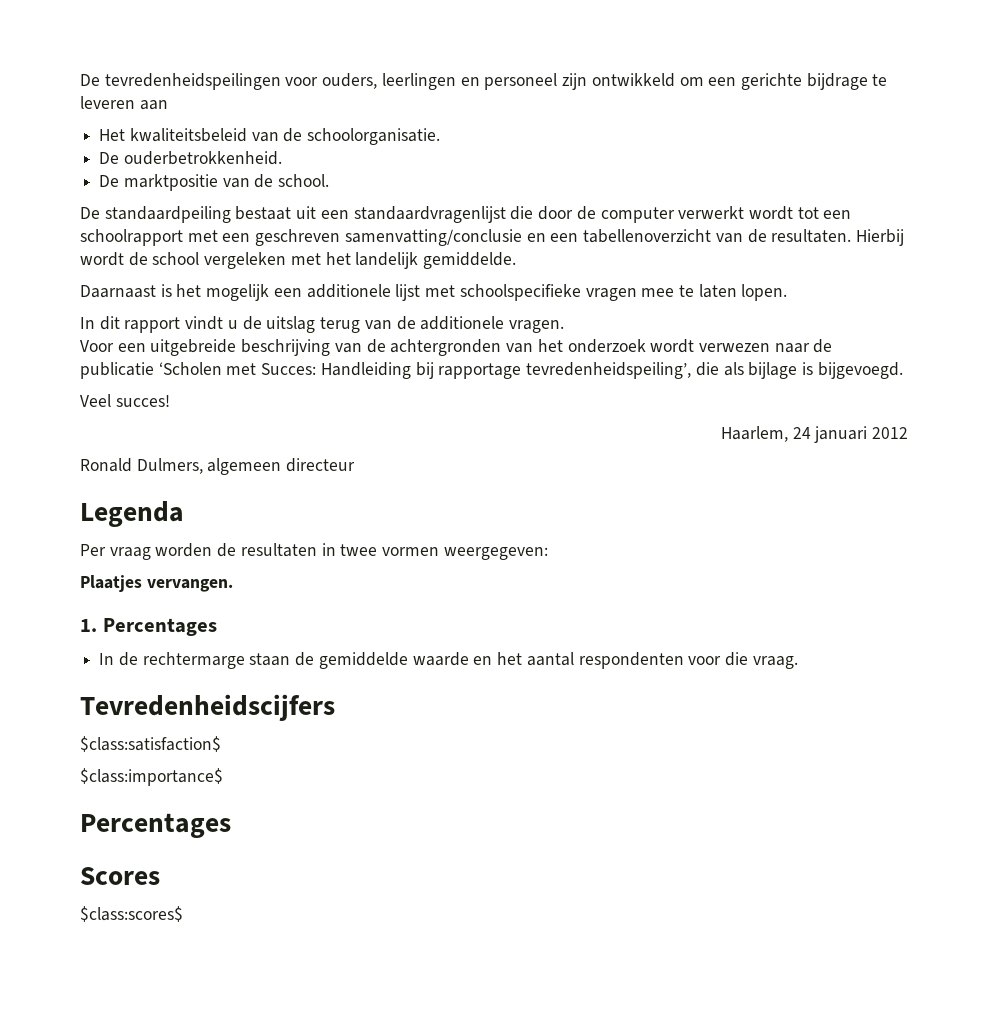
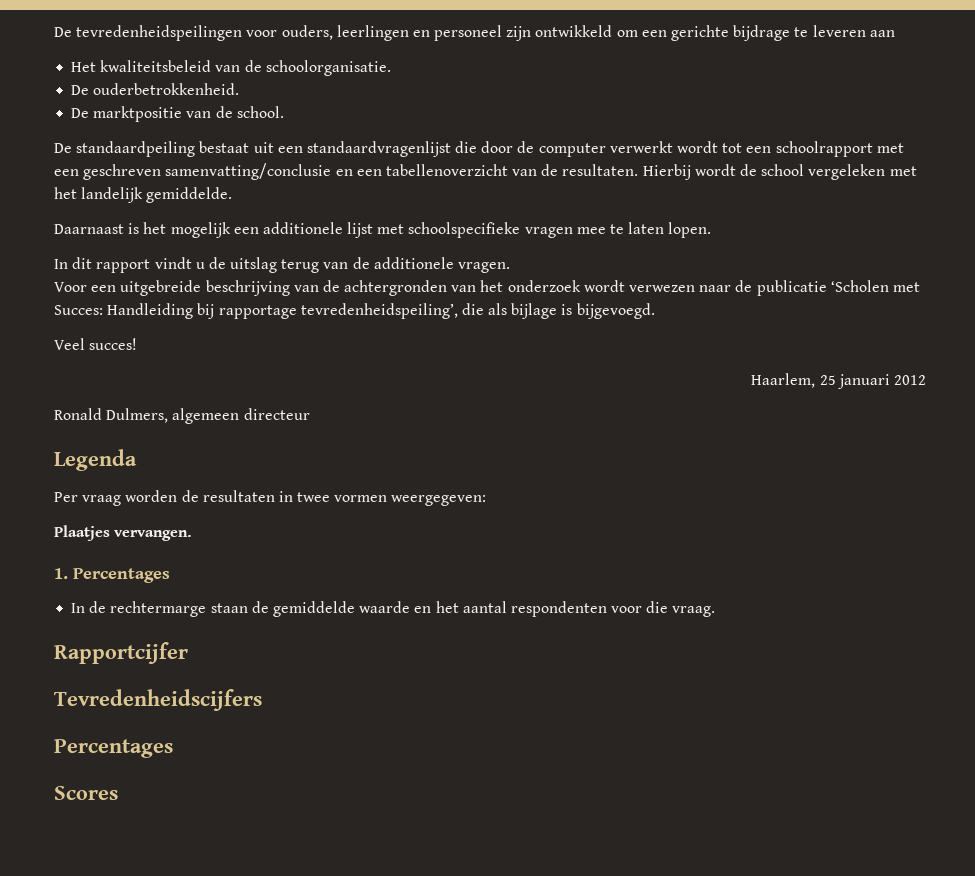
- Haarlem, 24 januari 2012
+ Haarlem, 25 januari 2012
+ Rapportcijfer
- $class:satisfaction$
- $class:importance$
- $class:scores$

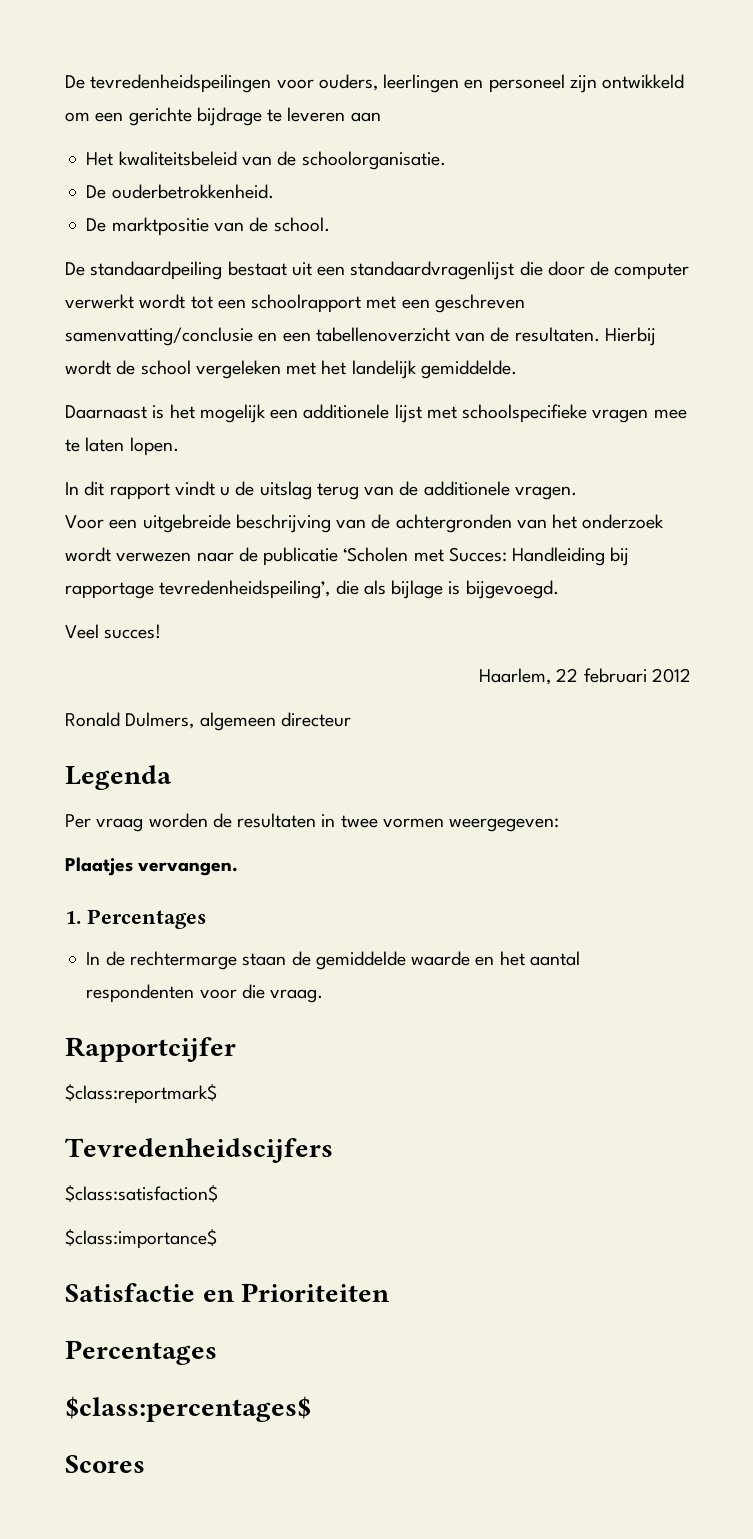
- Haarlem, 25 januari 2012
+ Haarlem, 22 februari 2012
+ $class:reportmark$
  Tevredenheidscijfers
+ $class:satisfaction$
+ $class:importance$
+ Satisfactie en Prioriteiten
  Percentages
+ $class:percentages$

